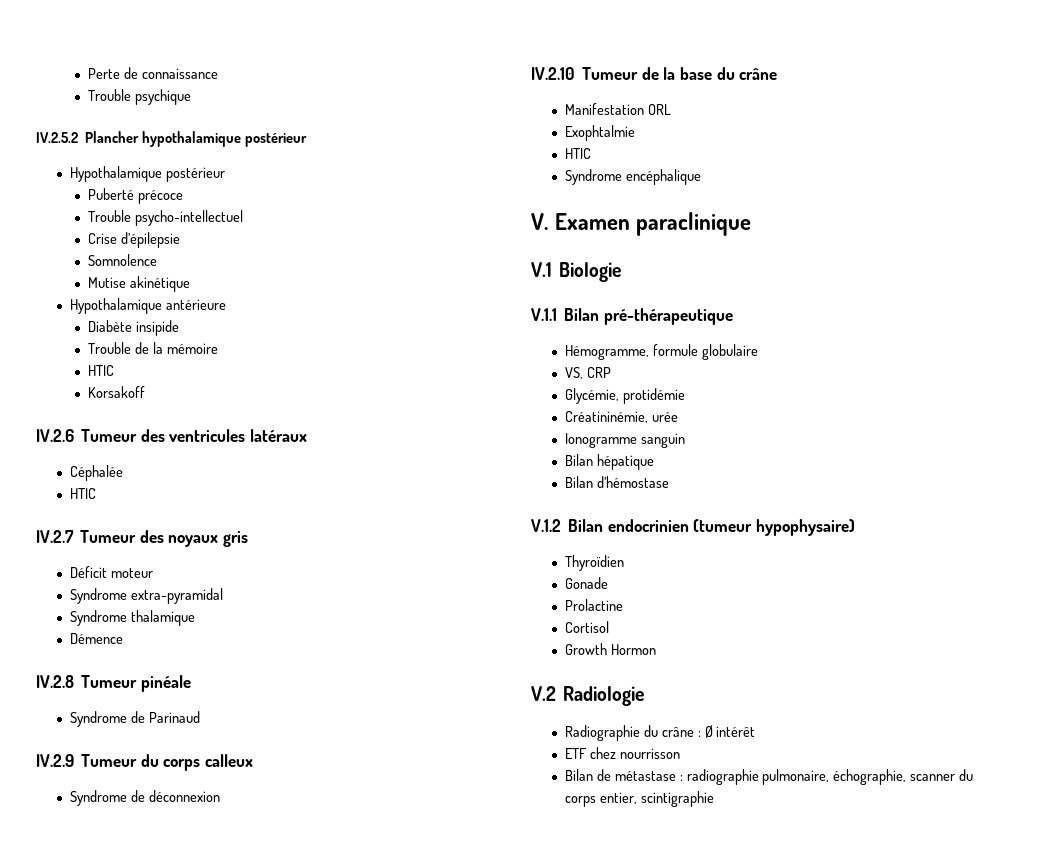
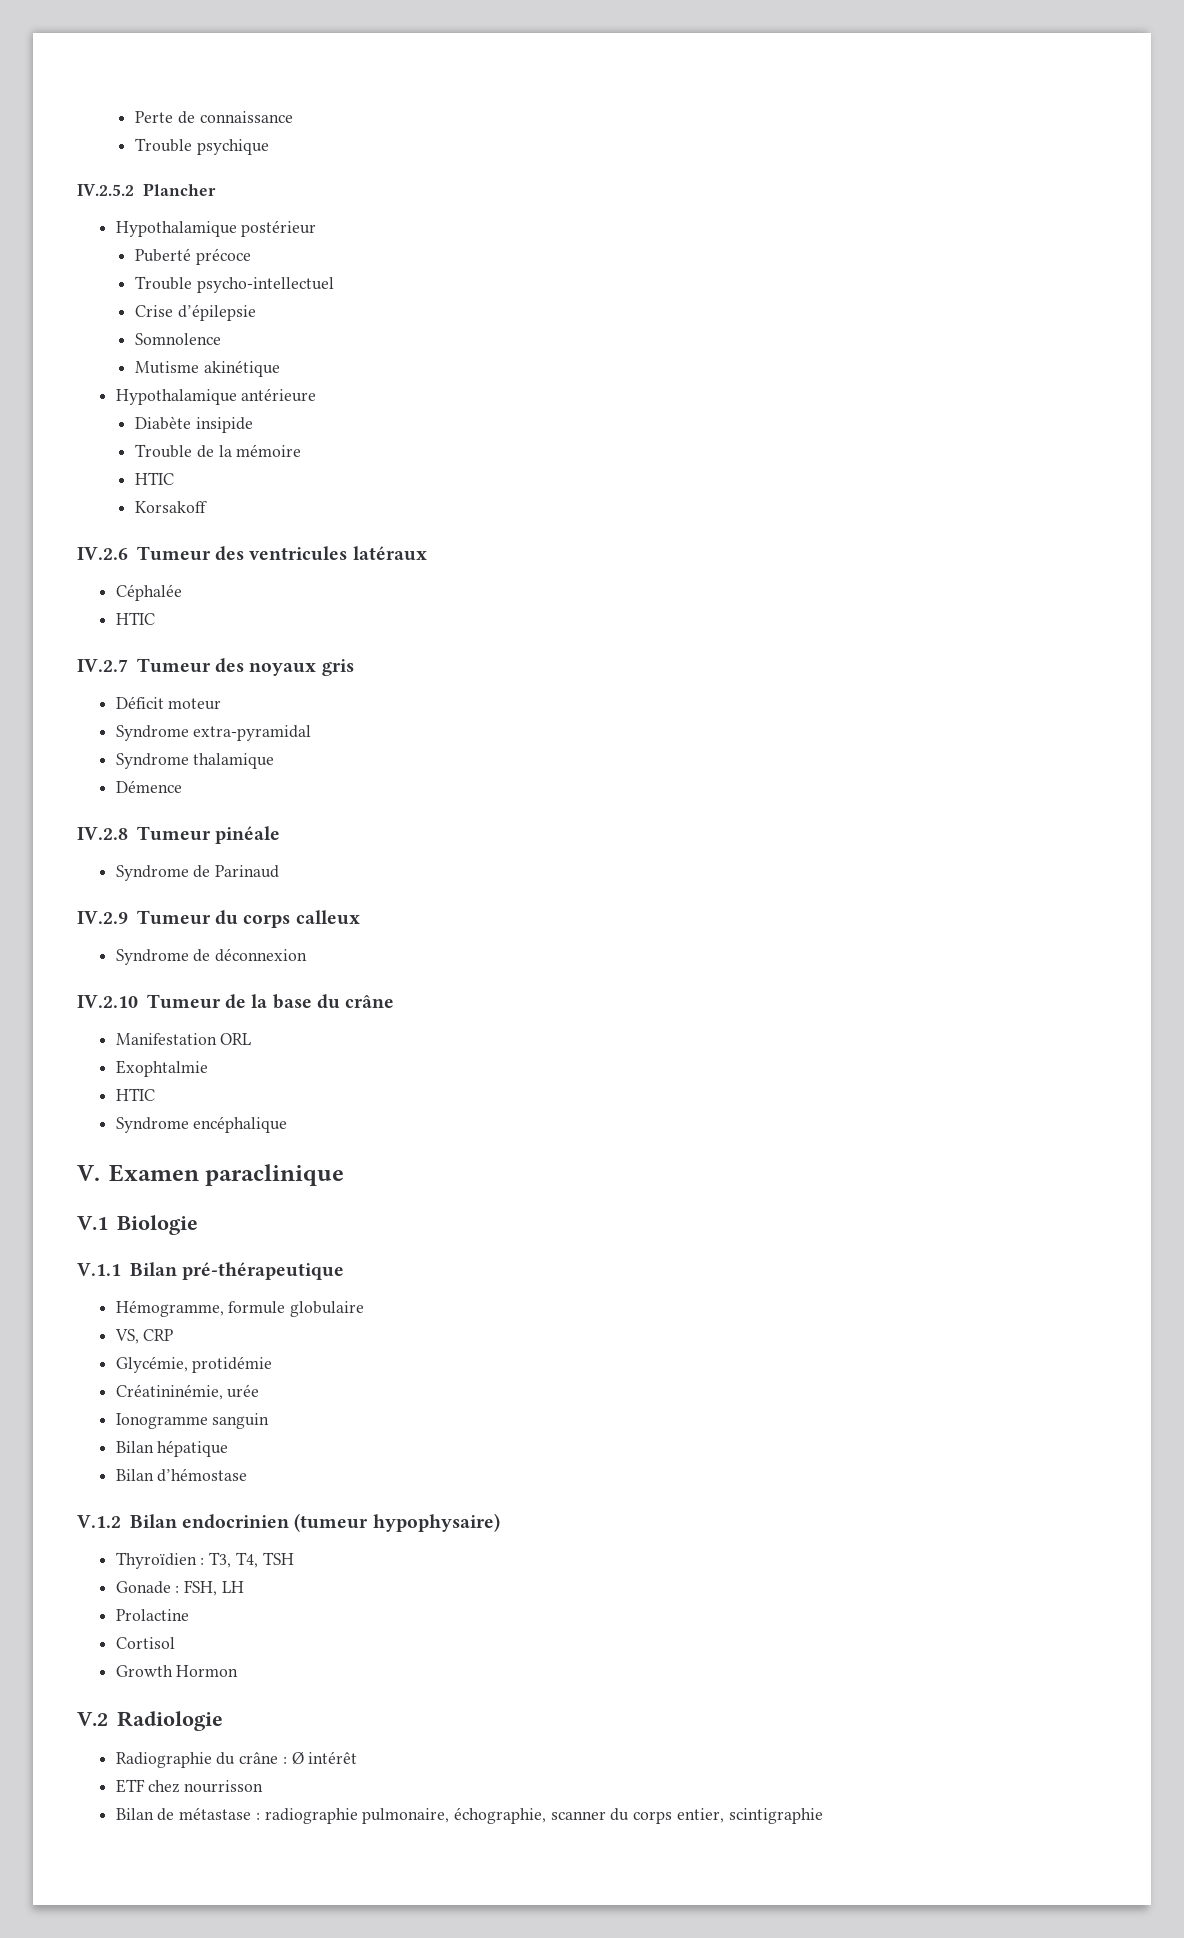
- IV.2.5.2 Plancher hypothalamique postérieur
+ IV.2.5.2 Plancher
- Mutise akinétique
+ Mutisme akinétique
- Thyroïdien
- Gonade
+ Thyroïdien : T3, T4, TSH
+ Gonade : FSH, LH

